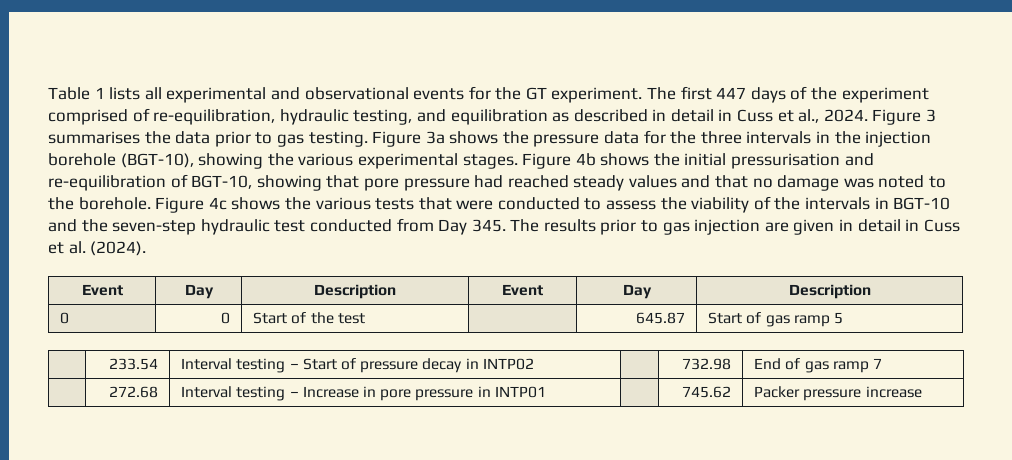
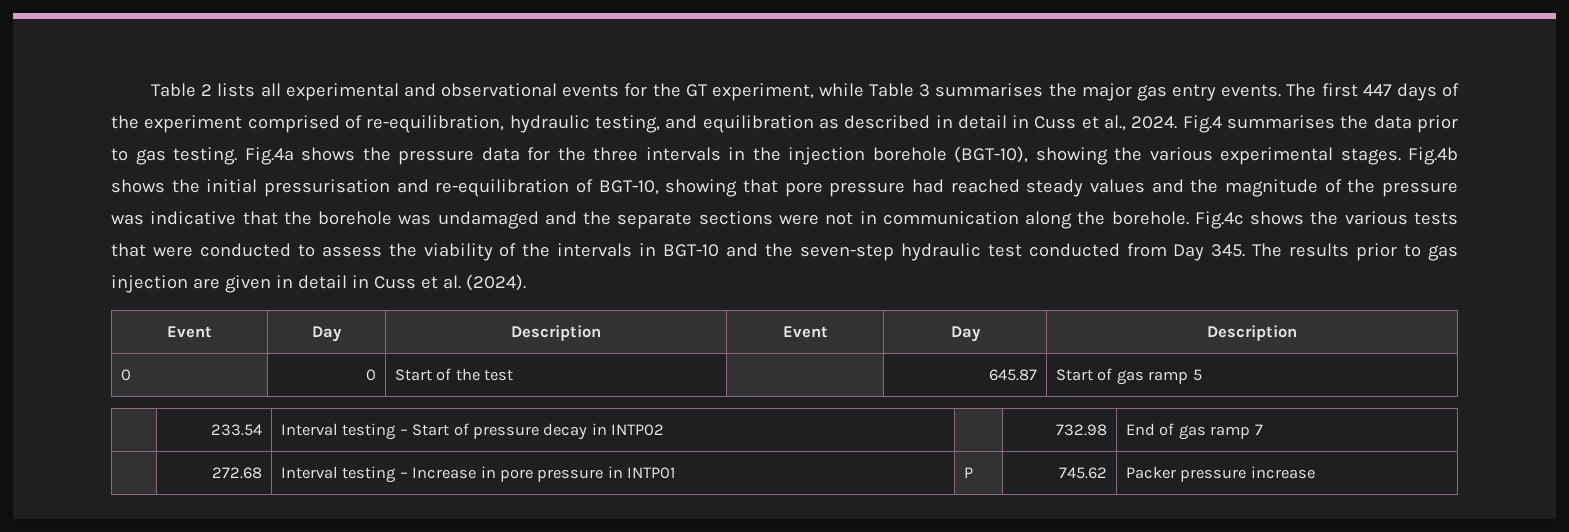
- Table 1 lists all experimental and observational events for the GT experiment.
+ Table 2 lists all experimental and observational events for the GT experiment, while Table 3 summarises the major gas entry events.
- Figure 3 summarises the data prior to gas testing.
+ Fig.4 summarises the data prior to gas testing.
- Figure 3a shows the pressure data for the three intervals in the injection borehole (BGT-10), showing the various experimental stages.
+ Fig.4a shows the pressure data for the three intervals in the injection borehole (BGT-10), showing the various experimental stages.
- Figure 4b shows the initial pressurisation and re-equilibration of BGT-10, showing that pore pressure had reached steady values and that no damage was noted to the borehole. Figure 4c shows the various tests that were conducted to assess the viability of the intervals in BGT-10 and the seven-step hydraulic test conducted from Day 345. The results prior to gas injection are given in detail in Cuss et al. (2024).
+ Fig.4b shows the initial pressurisation and re-equilibration of BGT-10, showing that pore pressure had reached steady values and the magnitude of the pressure was indicative that the borehole was undamaged and the separate sections were not in communication along the borehole. Fig.4c shows the various tests that were conducted to assess the viability of the intervals in BGT-10 and the seven-step hydraulic test conducted from Day 345. The results prior to gas injection are given in detail in Cuss et al. (2024).
- | 272.68 | Interval testing – Increase in pore pressure in INTP01 | | 745.62 | Packer pressure increase
+ | 272.68 | Interval testing – Increase in pore pressure in INTP01 | P | 745.62 | Packer pressure increase

